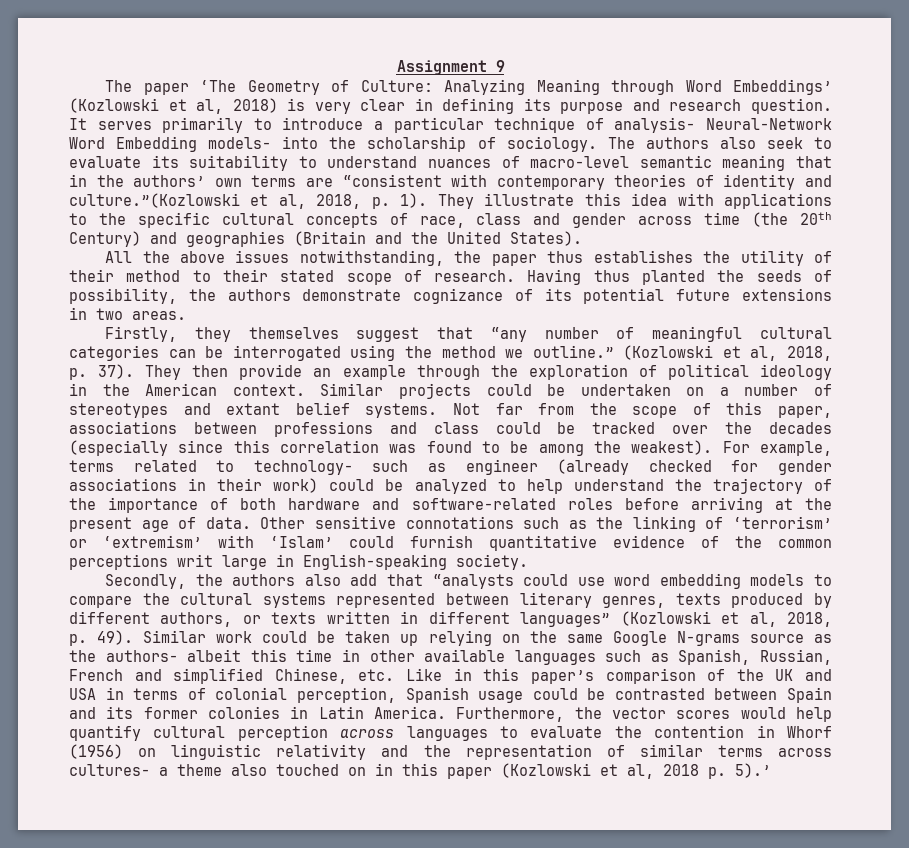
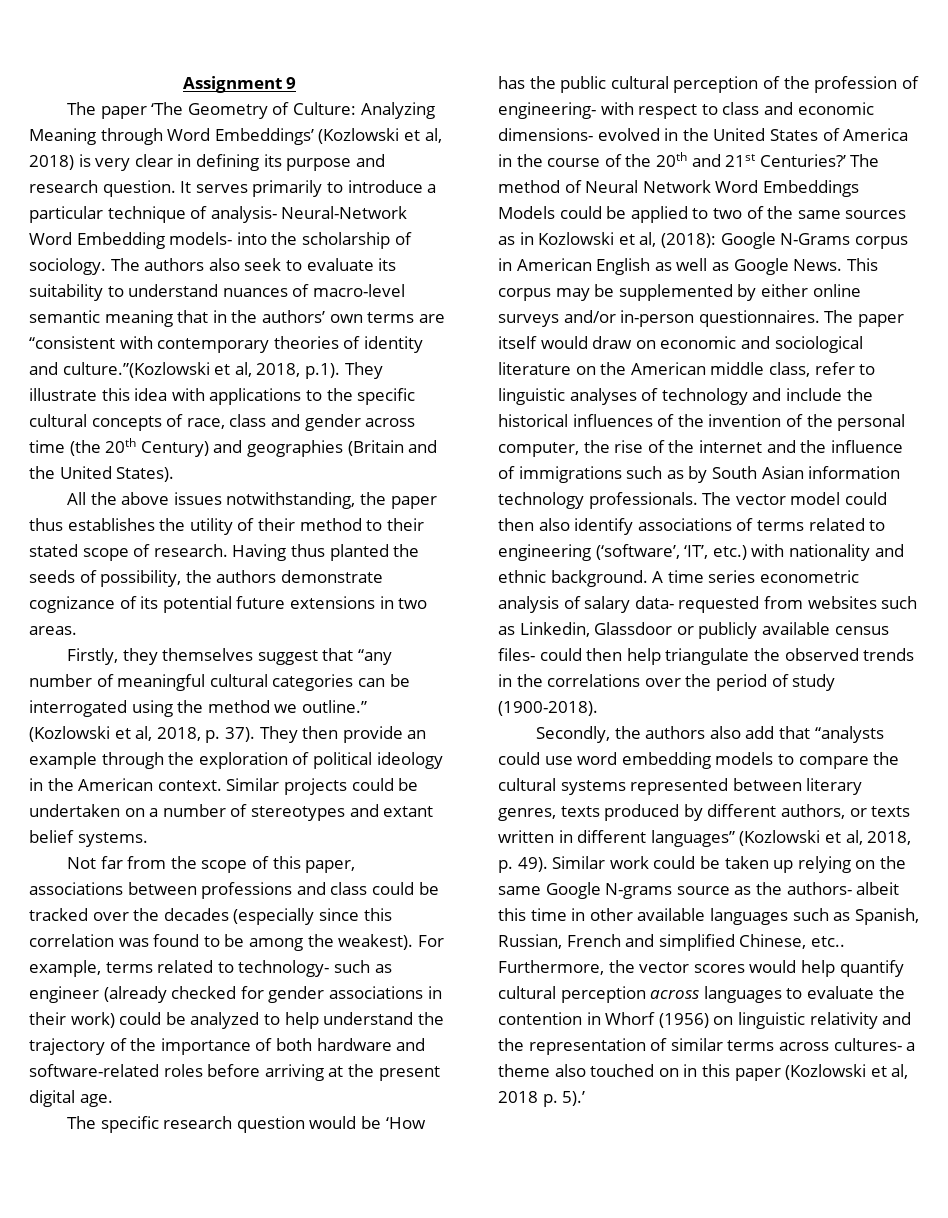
- The authors also seek to evaluate its suitability to understand nuances of macro-level semantic meaning that in the authors’ own terms are “consistent with contemporary theories of identity and culture.”(Kozlowski et al, 2018, p. 1). They illustrate this idea with applications to the specific cultural concepts of race, class and gender across time (the 20th Century) and geographies (Britain and the United States).
+ The authors also seek to evaluate its suitability to understand nuances of macro-level semantic meaning that in the authors’ own terms are “consistent with contemporary theories of identity and culture.”(Kozlowski et al, 2018, p.1). They illustrate this idea with applications to the specific cultural concepts of race, class and gender across time (the 20th Century) and geographies (Britain and the United States).
- Similar projects could be undertaken on a number of stereotypes and extant belief systems. Not far from the scope of this paper, associations between professions and class could be tracked over the decades (especially since this correlation was found to be among the weakest).
+ Similar projects could be undertaken on a number of stereotypes and extant belief systems.
+ Not far from the scope of this paper, associations between professions and class could be tracked over the decades (especially since this correlation was found to be among the weakest).
- For example, terms related to technology- such as engineer (already checked for gender associations in their work) could be analyzed to help understand the trajectory of the importance of both hardware and software-related roles before arriving at the present age of data. Other sensitive connotations such as the linking of ‘terrorism’ or ‘extremism’ with ‘Islam’ could furnish quantitative evidence of the common perceptions writ large in English-speaking society.
+ For example, terms related to technology- such as engineer (already checked for gender associations in their work) could be analyzed to help understand the trajectory of the importance of both hardware and software-related roles before arriving at the present digital age.
+ The specific research question would be ‘How has the public cultural perception of the profession of engineering- with respect to class and economic dimensions- evolved in the United States of America in the course of the 20th and 21st Centuries?’ The method of Neural Network Word Embeddings Models could be applied to two of the same sources as in Kozlowski et al, (2018): Google N-Grams corpus in American English as well as Google News. This corpus may be supplemented by either online surveys and/or in-person questionnaires. The paper itself would draw on economic and sociological literature on the American middle class, refer to linguistic analyses of technology and include the historical influences of the invention of the personal computer, the rise of the internet and the influence of immigrations such as by South Asian information technology professionals. The vector model could then also identify associations of terms related to engineering (‘software’, ‘IT’, etc.) with nationality and ethnic background. A time series econometric analysis of salary data- requested from websites such as Linkedin, Glassdoor or publicly available census files- could then help triangulate the observed trends in the correlations over the period of study (1900-2018).
- Similar work could be taken up relying on the same Google N-grams source as the authors- albeit this time in other available languages such as Spanish, Russian, French and simplified Chinese, etc. Like in this paper’s comparison of the UK and USA in terms of colonial perception, Spanish usage could be contrasted between Spain and its former colonies in Latin America.
+ Similar work could be taken up relying on the same Google N-grams source as the authors- albeit this time in other available languages such as Spanish, Russian, French and simplified Chinese, etc..

